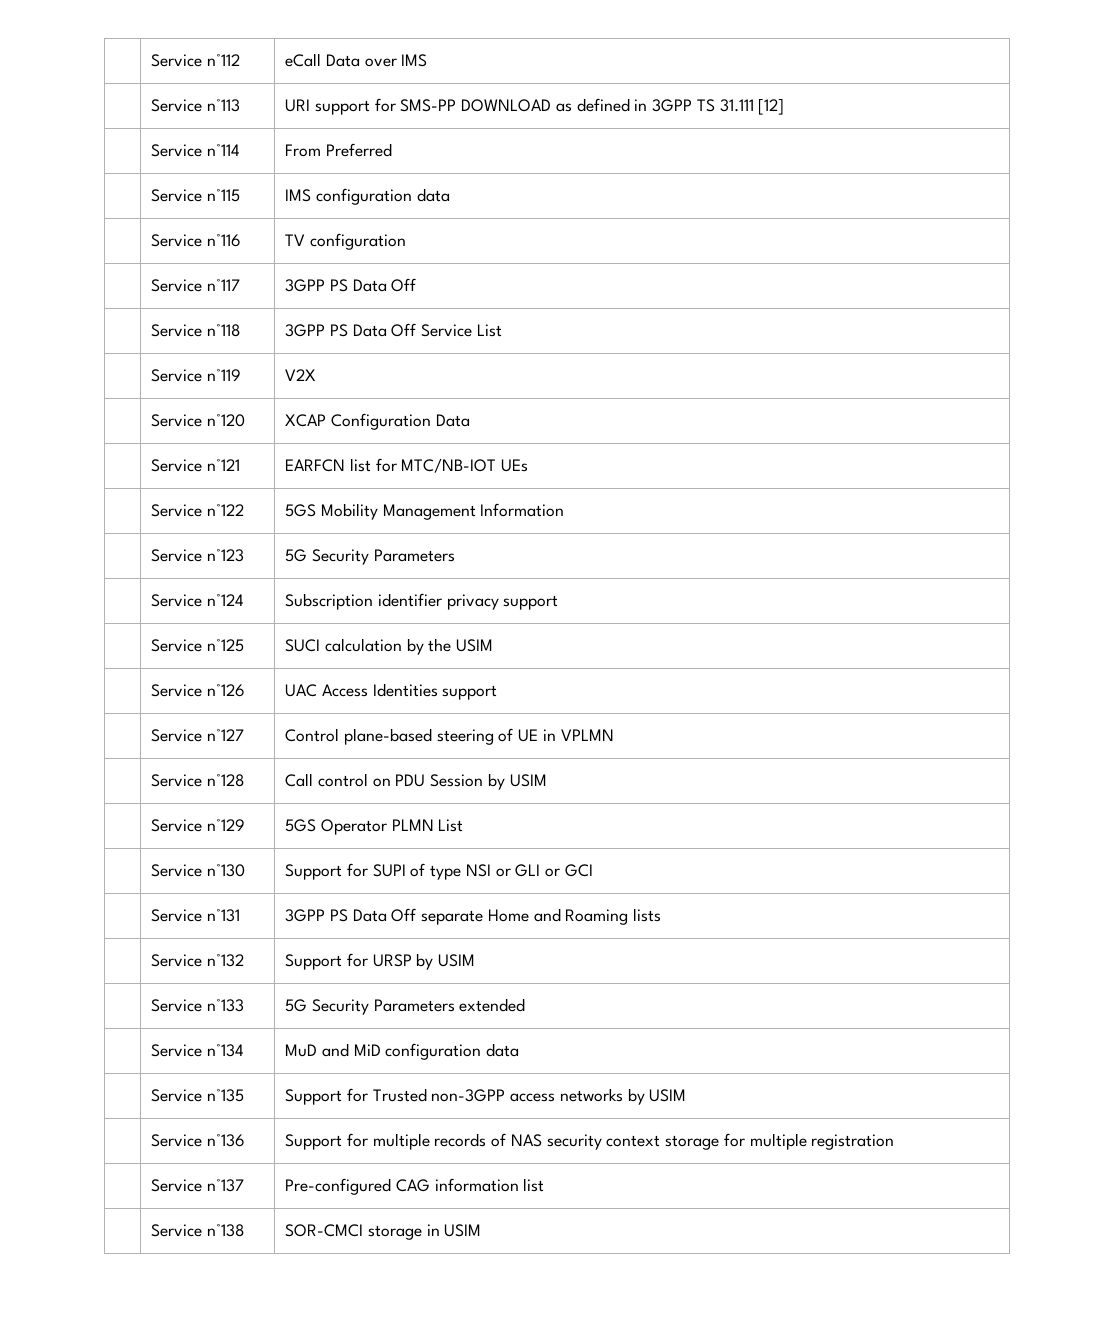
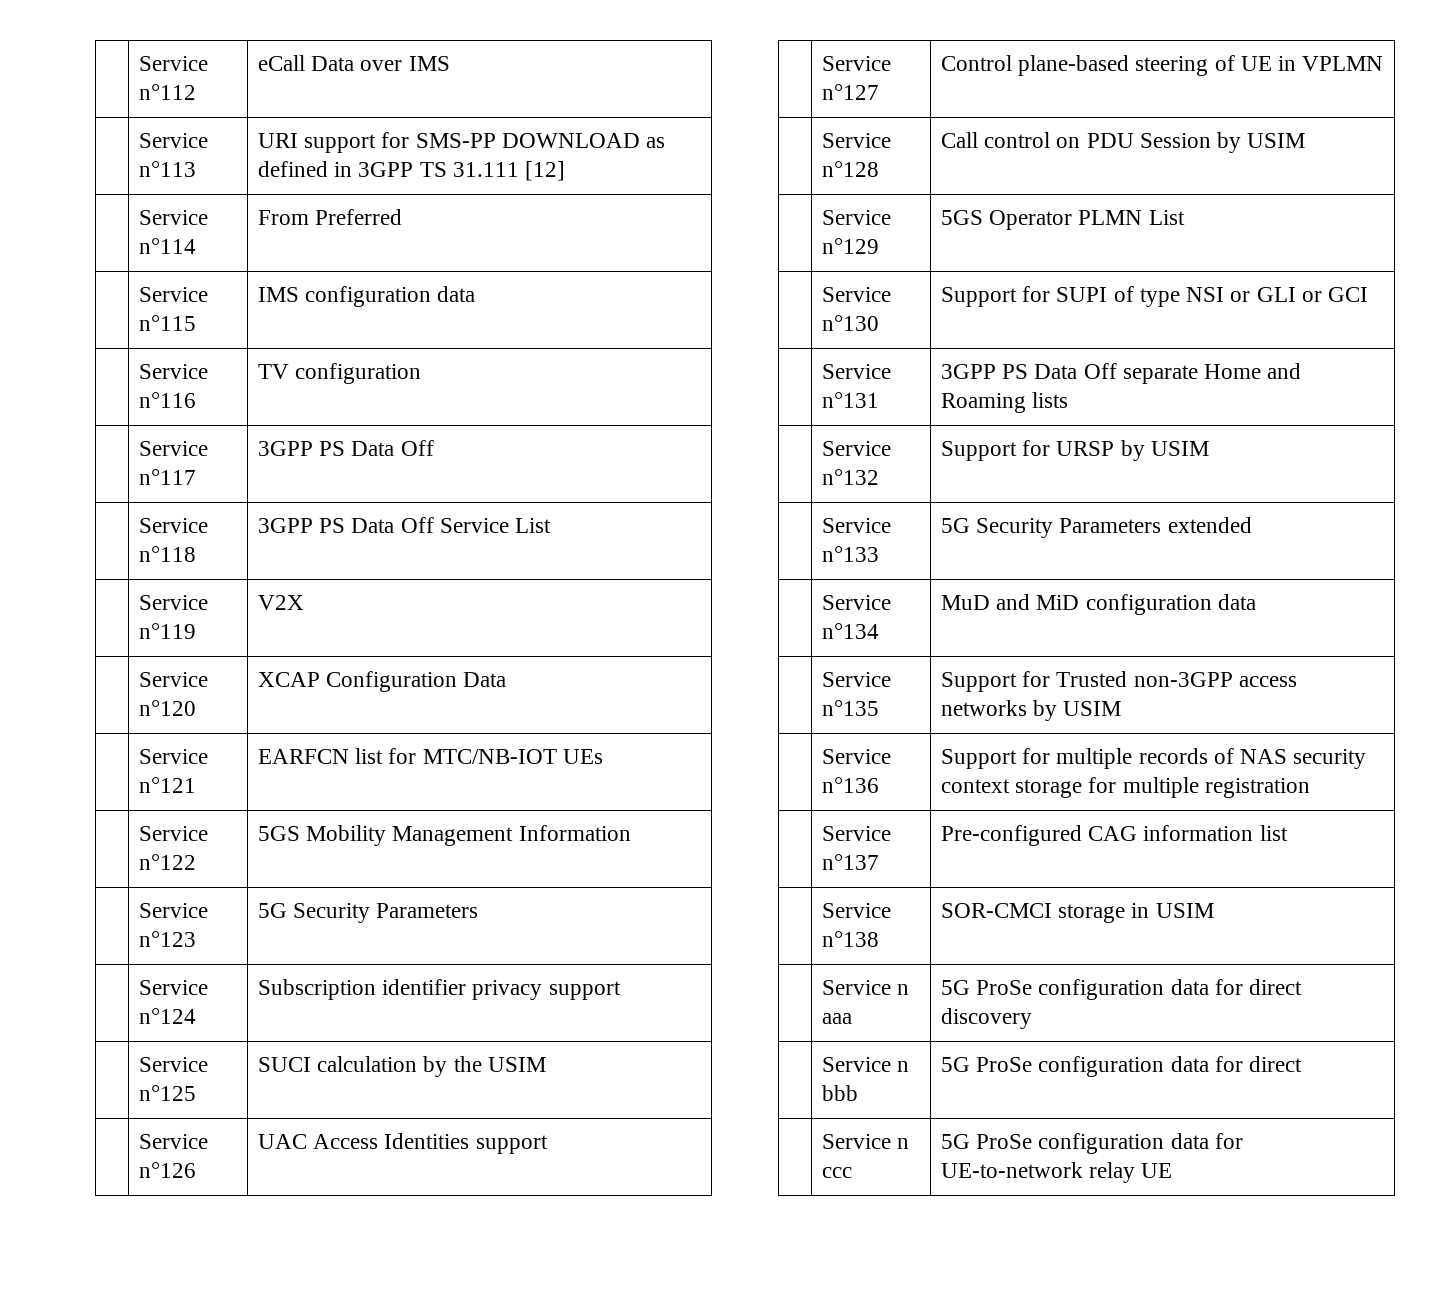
+ | Service n aaa | 5G ProSe configuration data for direct discovery
+ | Service n bbb | 5G ProSe configuration data for direct
+ | Service n ccc | 5G ProSe configuration data for UE-to-network relay UE

